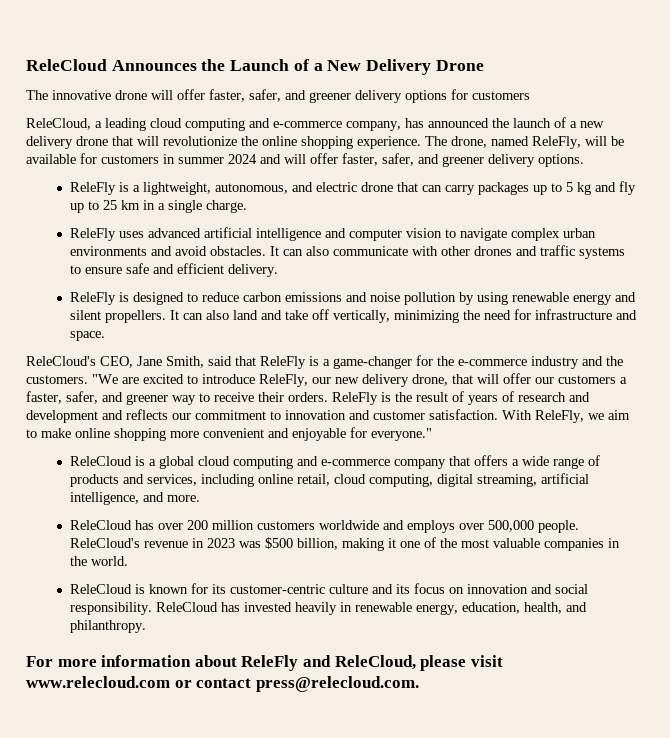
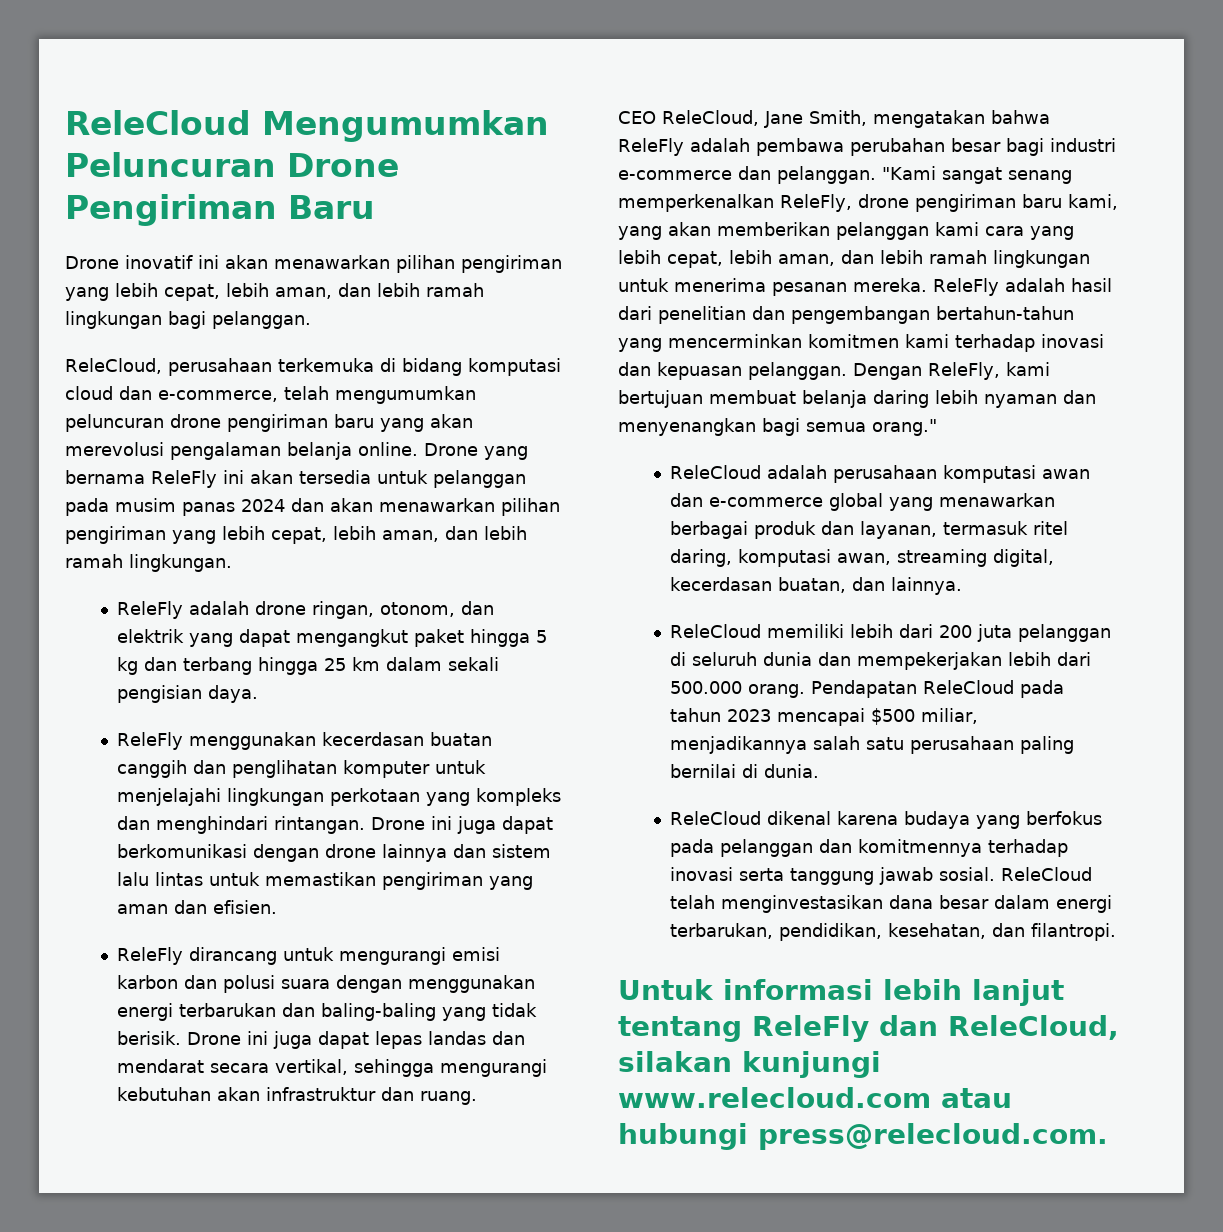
- ReleCloud Announces the Launch of a New Delivery Drone
- The innovative drone will offer faster, safer, and greener delivery options for customers
- ReleCloud, a leading cloud computing and e-commerce company, has announced the launch of a new delivery drone that will revolutionize the online shopping experience. The drone, named ReleFly, will be available for customers in summer 2024 and will offer faster, safer, and greener delivery options.
- ReleFly is a lightweight, autonomous, and electric drone that can carry packages up to 5 kg and fly up to 25 km in a single charge.
- ReleFly uses advanced artificial intelligence and computer vision to navigate complex urban environments and avoid obstacles. It can also communicate with other drones and traffic systems to ensure safe and efficient delivery.
- ReleFly is designed to reduce carbon emissions and noise pollution by using renewable energy and silent propellers. It can also land and take off vertically, minimizing the need for infrastructure and space.
- ReleCloud's CEO, Jane Smith, said that ReleFly is a game-changer for the e-commerce industry and the customers. "We are excited to introduce ReleFly, our new delivery drone, that will offer our customers a faster, safer, and greener way to receive their orders. ReleFly is the result of years of research and development and reflects our commitment to innovation and customer satisfaction. With ReleFly, we aim to make online shopping more convenient and enjoyable for everyone."
- ReleCloud is a global cloud computing and e-commerce company that offers a wide range of products and services, including online retail, cloud computing, digital streaming, artificial intelligence, and more.
- ReleCloud has over 200 million customers worldwide and employs over 500,000 people. ReleCloud's revenue in 2023 was $500 billion, making it one of the most valuable companies in the world.
- ReleCloud is known for its customer-centric culture and its focus on innovation and social responsibility. ReleCloud has invested heavily in renewable energy, education, health, and philanthropy.
- For more information about ReleFly and ReleCloud, please visit www.relecloud.com or contact press@relecloud.com.
+ ReleCloud Mengumumkan Peluncuran Drone Pengiriman Baru
+ Drone inovatif ini akan menawarkan pilihan pengiriman yang lebih cepat, lebih aman, dan lebih ramah lingkungan bagi pelanggan.
+ ReleCloud, perusahaan terkemuka di bidang komputasi cloud dan e-commerce, telah mengumumkan peluncuran drone pengiriman baru yang akan merevolusi pengalaman belanja online. Drone yang bernama ReleFly ini akan tersedia untuk pelanggan pada musim panas 2024 dan akan menawarkan pilihan pengiriman yang lebih cepat, lebih aman, dan lebih ramah lingkungan.
+ ReleFly adalah drone ringan, otonom, dan elektrik yang dapat mengangkut paket hingga 5 kg dan terbang hingga 25 km dalam sekali pengisian daya.
+ ReleFly menggunakan kecerdasan buatan canggih dan penglihatan komputer untuk menjelajahi lingkungan perkotaan yang kompleks dan menghindari rintangan. Drone ini juga dapat berkomunikasi dengan drone lainnya dan sistem lalu lintas untuk memastikan pengiriman yang aman dan efisien.
+ ReleFly dirancang untuk mengurangi emisi karbon dan polusi suara dengan menggunakan energi terbarukan dan baling-baling yang tidak berisik. Drone ini juga dapat lepas landas dan mendarat secara vertikal, sehingga mengurangi kebutuhan akan infrastruktur dan ruang.
+ CEO ReleCloud, Jane Smith, mengatakan bahwa ReleFly adalah pembawa perubahan besar bagi industri e-commerce dan pelanggan. "Kami sangat senang memperkenalkan ReleFly, drone pengiriman baru kami, yang akan memberikan pelanggan kami cara yang lebih cepat, lebih aman, dan lebih ramah lingkungan untuk menerima pesanan mereka. ReleFly adalah hasil dari penelitian dan pengembangan bertahun-tahun yang mencerminkan komitmen kami terhadap inovasi dan kepuasan pelanggan. Dengan ReleFly, kami bertujuan membuat belanja daring lebih nyaman dan menyenangkan bagi semua orang."
+ ReleCloud adalah perusahaan komputasi awan dan e-commerce global yang menawarkan berbagai produk dan layanan, termasuk ritel daring, komputasi awan, streaming digital, kecerdasan buatan, dan lainnya.
+ ReleCloud memiliki lebih dari 200 juta pelanggan di seluruh dunia dan mempekerjakan lebih dari 500.000 orang. Pendapatan ReleCloud pada tahun 2023 mencapai $500 miliar, menjadikannya salah satu perusahaan paling bernilai di dunia.
+ ReleCloud dikenal karena budaya yang berfokus pada pelanggan dan komitmennya terhadap inovasi serta tanggung jawab sosial. ReleCloud telah menginvestasikan dana besar dalam energi terbarukan, pendidikan, kesehatan, dan filantropi.
+ Untuk informasi lebih lanjut tentang ReleFly dan ReleCloud, silakan kunjungi www.relecloud.com atau hubungi press@relecloud.com.

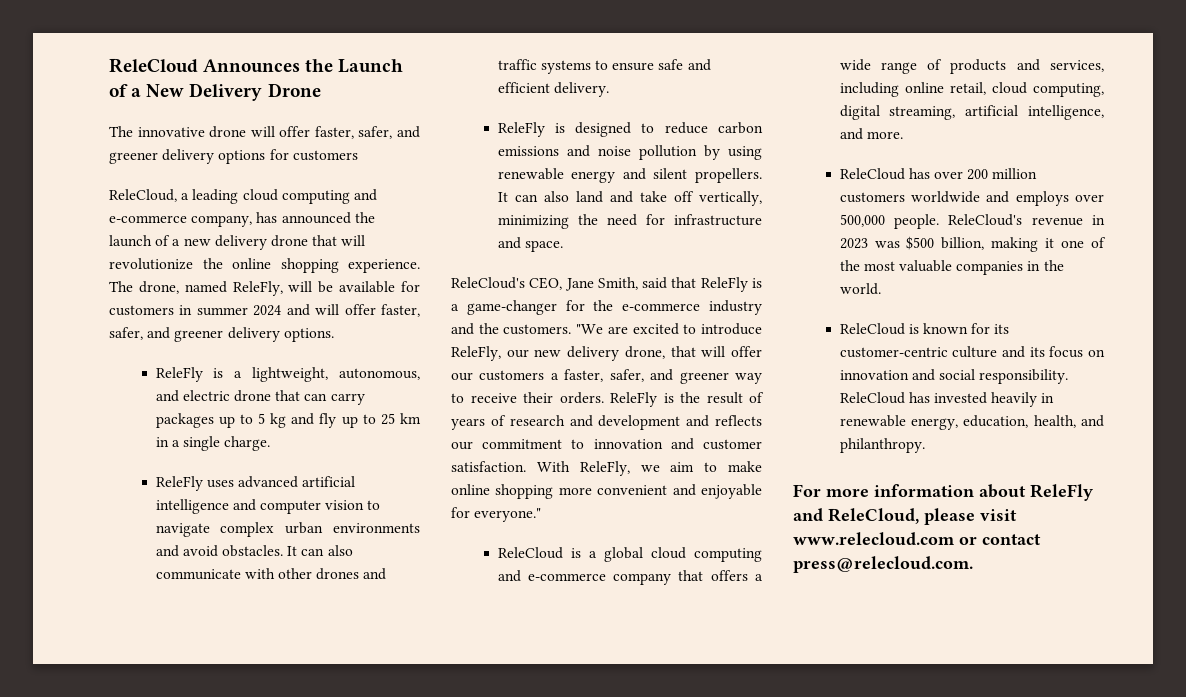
- ReleCloud Mengumumkan Peluncuran Drone Pengiriman Baru
- Drone inovatif ini akan menawarkan pilihan pengiriman yang lebih cepat, lebih aman, dan lebih ramah lingkungan bagi pelanggan.
- ReleCloud, perusahaan terkemuka di bidang komputasi cloud dan e-commerce, telah mengumumkan peluncuran drone pengiriman baru yang akan merevolusi pengalaman belanja online. Drone yang bernama ReleFly ini akan tersedia untuk pelanggan pada musim panas 2024 dan akan menawarkan pilihan pengiriman yang lebih cepat, lebih aman, dan lebih ramah lingkungan.
- ReleFly adalah drone ringan, otonom, dan elektrik yang dapat mengangkut paket hingga 5 kg dan terbang hingga 25 km dalam sekali pengisian daya.
- ReleFly menggunakan kecerdasan buatan canggih dan penglihatan komputer untuk menjelajahi lingkungan perkotaan yang kompleks dan menghindari rintangan. Drone ini juga dapat berkomunikasi dengan drone lainnya dan sistem lalu lintas untuk memastikan pengiriman yang aman dan efisien.
- ReleFly dirancang untuk mengurangi emisi karbon dan polusi suara dengan menggunakan energi terbarukan dan baling-baling yang tidak berisik. Drone ini juga dapat lepas landas dan mendarat secara vertikal, sehingga mengurangi kebutuhan akan infrastruktur dan ruang.
- CEO ReleCloud, Jane Smith, mengatakan bahwa ReleFly adalah pembawa perubahan besar bagi industri e-commerce dan pelanggan. "Kami sangat senang memperkenalkan ReleFly, drone pengiriman baru kami, yang akan memberikan pelanggan kami cara yang lebih cepat, lebih aman, dan lebih ramah lingkungan untuk menerima pesanan mereka. ReleFly adalah hasil dari penelitian dan pengembangan bertahun-tahun yang mencerminkan komitmen kami terhadap inovasi dan kepuasan pelanggan. Dengan ReleFly, kami bertujuan membuat belanja daring lebih nyaman dan menyenangkan bagi semua orang."
- ReleCloud adalah perusahaan komputasi awan dan e-commerce global yang menawarkan berbagai produk dan layanan, termasuk ritel daring, komputasi awan, streaming digital, kecerdasan buatan, dan lainnya.
- ReleCloud memiliki lebih dari 200 juta pelanggan di seluruh dunia dan mempekerjakan lebih dari 500.000 orang. Pendapatan ReleCloud pada tahun 2023 mencapai $500 miliar, menjadikannya salah satu perusahaan paling bernilai di dunia.
- ReleCloud dikenal karena budaya yang berfokus pada pelanggan dan komitmennya terhadap inovasi serta tanggung jawab sosial. ReleCloud telah menginvestasikan dana besar dalam energi terbarukan, pendidikan, kesehatan, dan filantropi.
- Untuk informasi lebih lanjut tentang ReleFly dan ReleCloud, silakan kunjungi www.relecloud.com atau hubungi press@relecloud.com.
+ ReleCloud Announces the Launch of a New Delivery Drone
+ The innovative drone will offer faster, safer, and greener delivery options for customers
+ ReleCloud, a leading cloud computing and e-commerce company, has announced the launch of a new delivery drone that will revolutionize the online shopping experience. The drone, named ReleFly, will be available for customers in summer 2024 and will offer faster, safer, and greener delivery options.
+ ReleFly is a lightweight, autonomous, and electric drone that can carry packages up to 5 kg and fly up to 25 km in a single charge.
+ ReleFly uses advanced artificial intelligence and computer vision to navigate complex urban environments and avoid obstacles. It can also communicate with other drones and traffic systems to ensure safe and efficient delivery.
+ ReleFly is designed to reduce carbon emissions and noise pollution by using renewable energy and silent propellers. It can also land and take off vertically, minimizing the need for infrastructure and space.
+ ReleCloud's CEO, Jane Smith, said that ReleFly is a game-changer for the e-commerce industry and the customers. "We are excited to introduce ReleFly, our new delivery drone, that will offer our customers a faster, safer, and greener way to receive their orders. ReleFly is the result of years of research and development and reflects our commitment to innovation and customer satisfaction. With ReleFly, we aim to make online shopping more convenient and enjoyable for everyone."
+ ReleCloud is a global cloud computing and e-commerce company that offers a wide range of products and services, including online retail, cloud computing, digital streaming, artificial intelligence, and more.
+ ReleCloud has over 200 million customers worldwide and employs over 500,000 people. ReleCloud's revenue in 2023 was $500 billion, making it one of the most valuable companies in the world.
+ ReleCloud is known for its customer-centric culture and its focus on innovation and social responsibility. ReleCloud has invested heavily in renewable energy, education, health, and philanthropy.
+ For more information about ReleFly and ReleCloud, please visit www.relecloud.com or contact press@relecloud.com.

